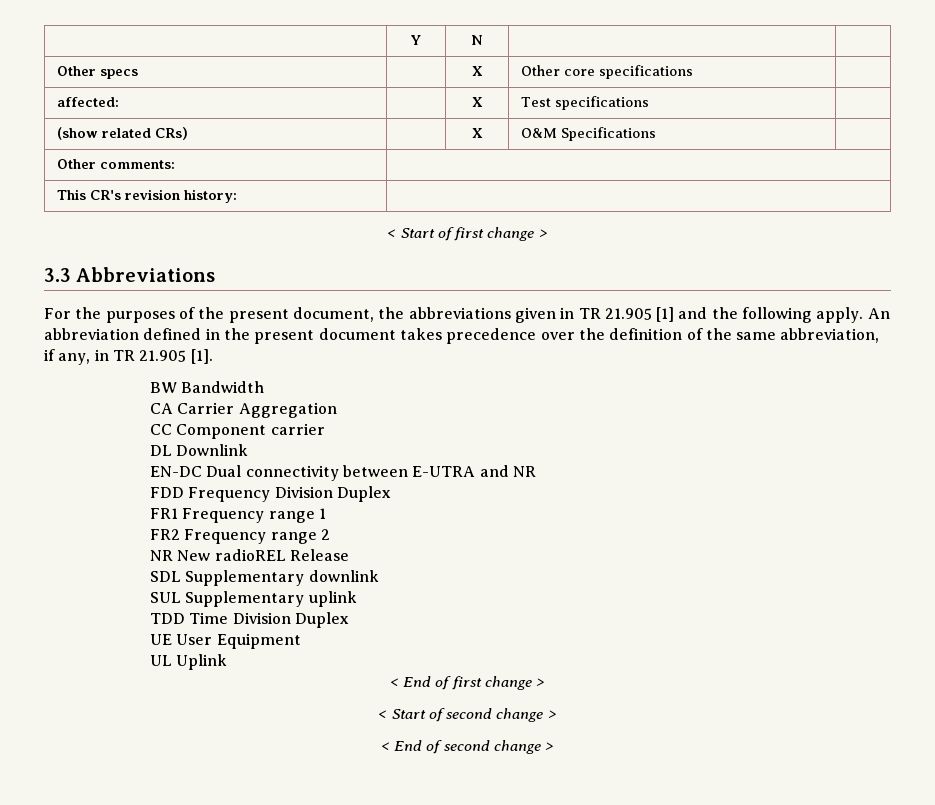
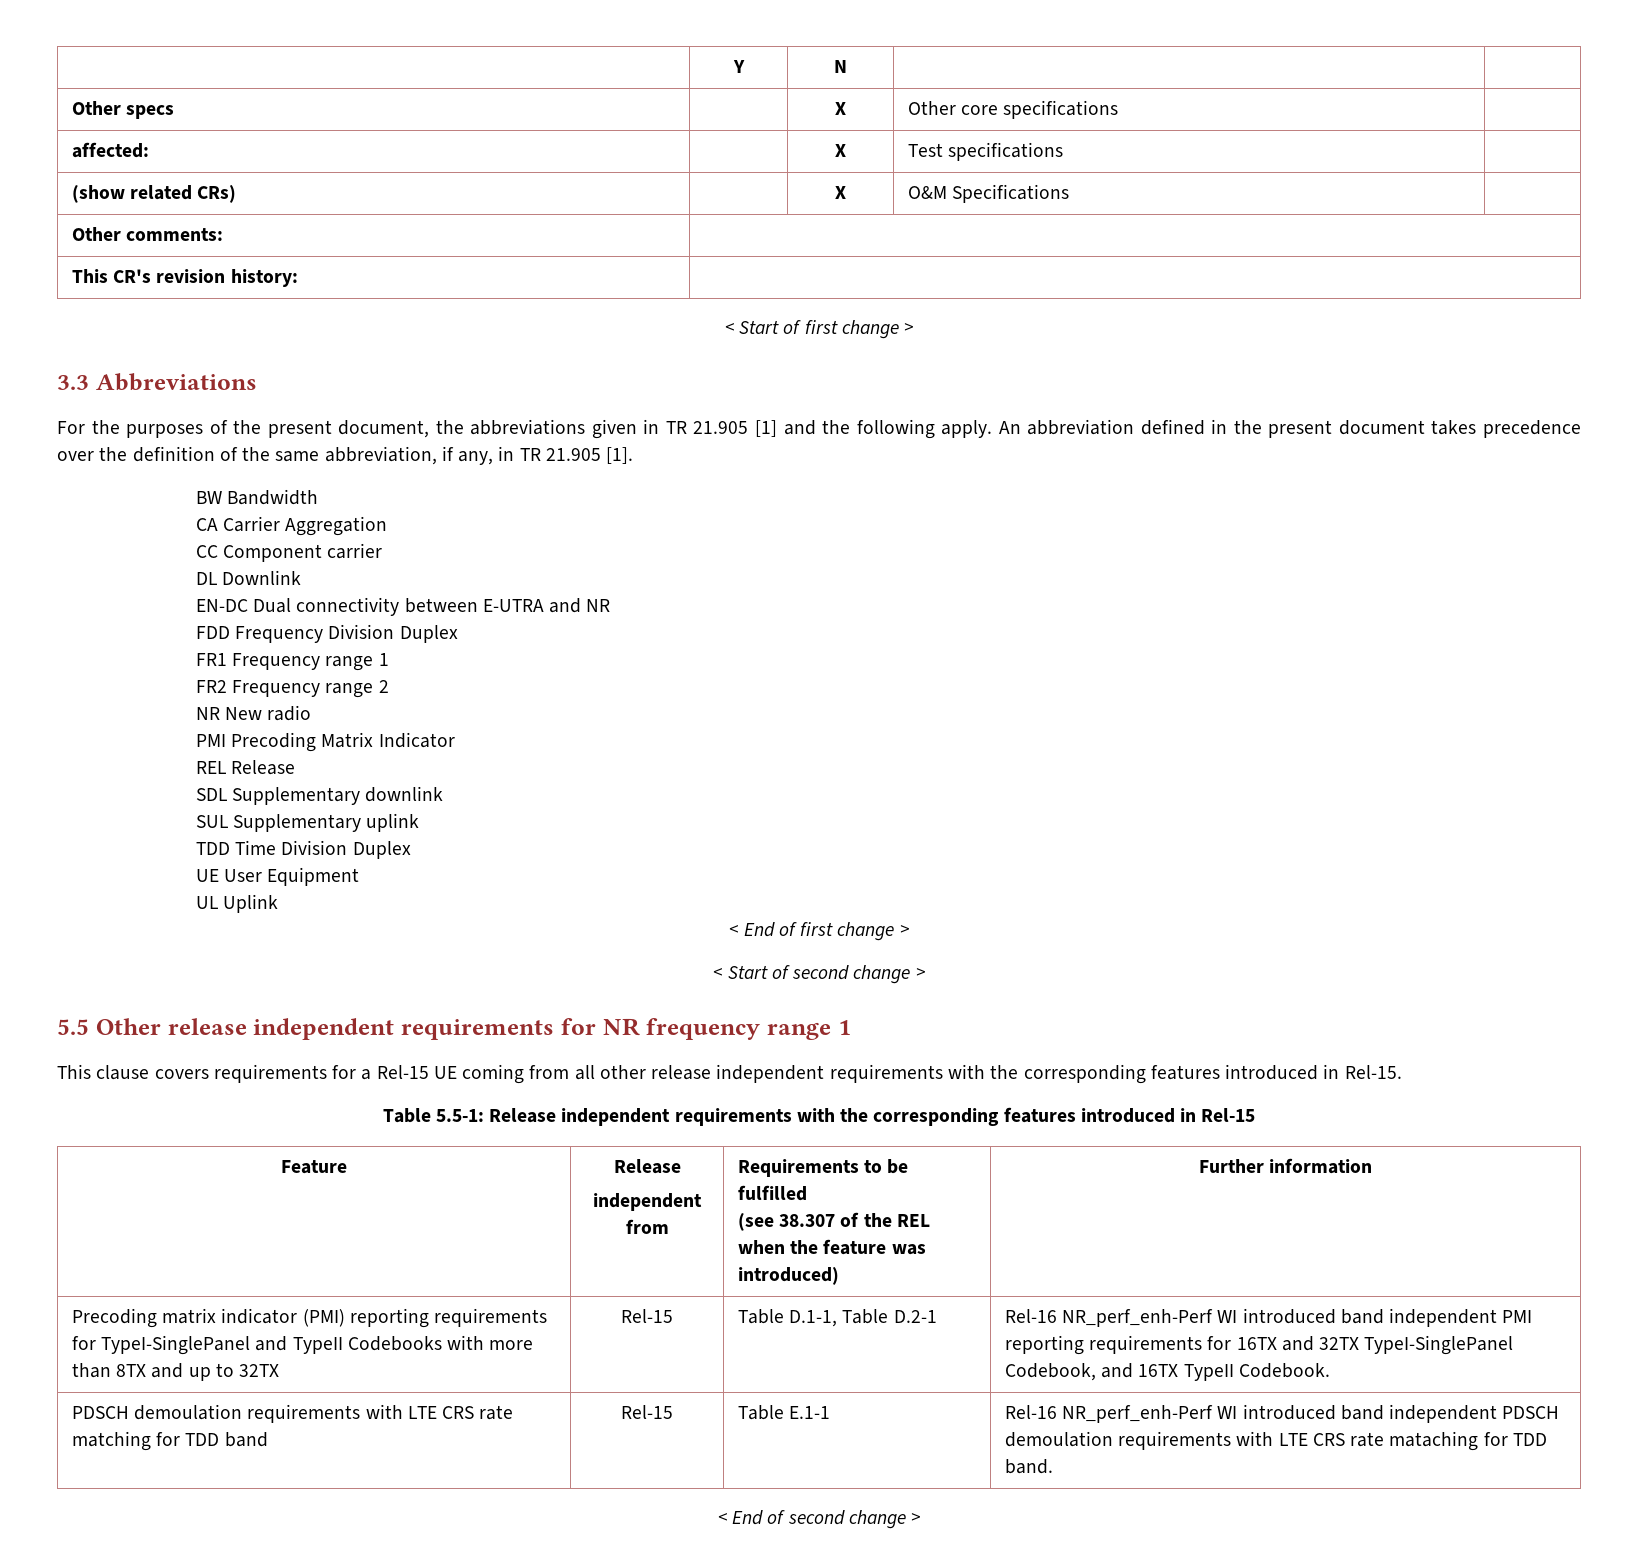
- NR New radioREL Release
+ NR New radio
+ PMI Precoding Matrix Indicator
+ REL Release
+ 5.5 Other release independent requirements for NR frequency range 1
+ This clause covers requirements for a Rel-15 UE coming from all other release independent requirements with the corresponding features introduced in Rel-15.
+ Table 5.5-1: Release independent requirements with the corresponding features introduced in Rel-15
+ Feature | Release
+ independent from | Requirements to be fulfilled
+ (see 38.307 of the REL when the feature was introduced) | Further information
+ Precoding matrix indicator (PMI) reporting requirements for TypeI-SinglePanel and TypeII Codebooks with more than 8TX and up to 32TX | Rel-15 | Table D.1-1, Table D.2-1 | Rel-16 NR_perf_enh-Perf WI introduced band independent PMI reporting requirements for 16TX and 32TX TypeI-SinglePanel Codebook, and 16TX TypeII Codebook.
+ PDSCH demoulation requirements with LTE CRS rate matching for TDD band | Rel-15 | Table E.1-1 | Rel-16 NR_perf_enh-Perf WI introduced band independent PDSCH demoulation requirements with LTE CRS rate mataching for TDD band.

